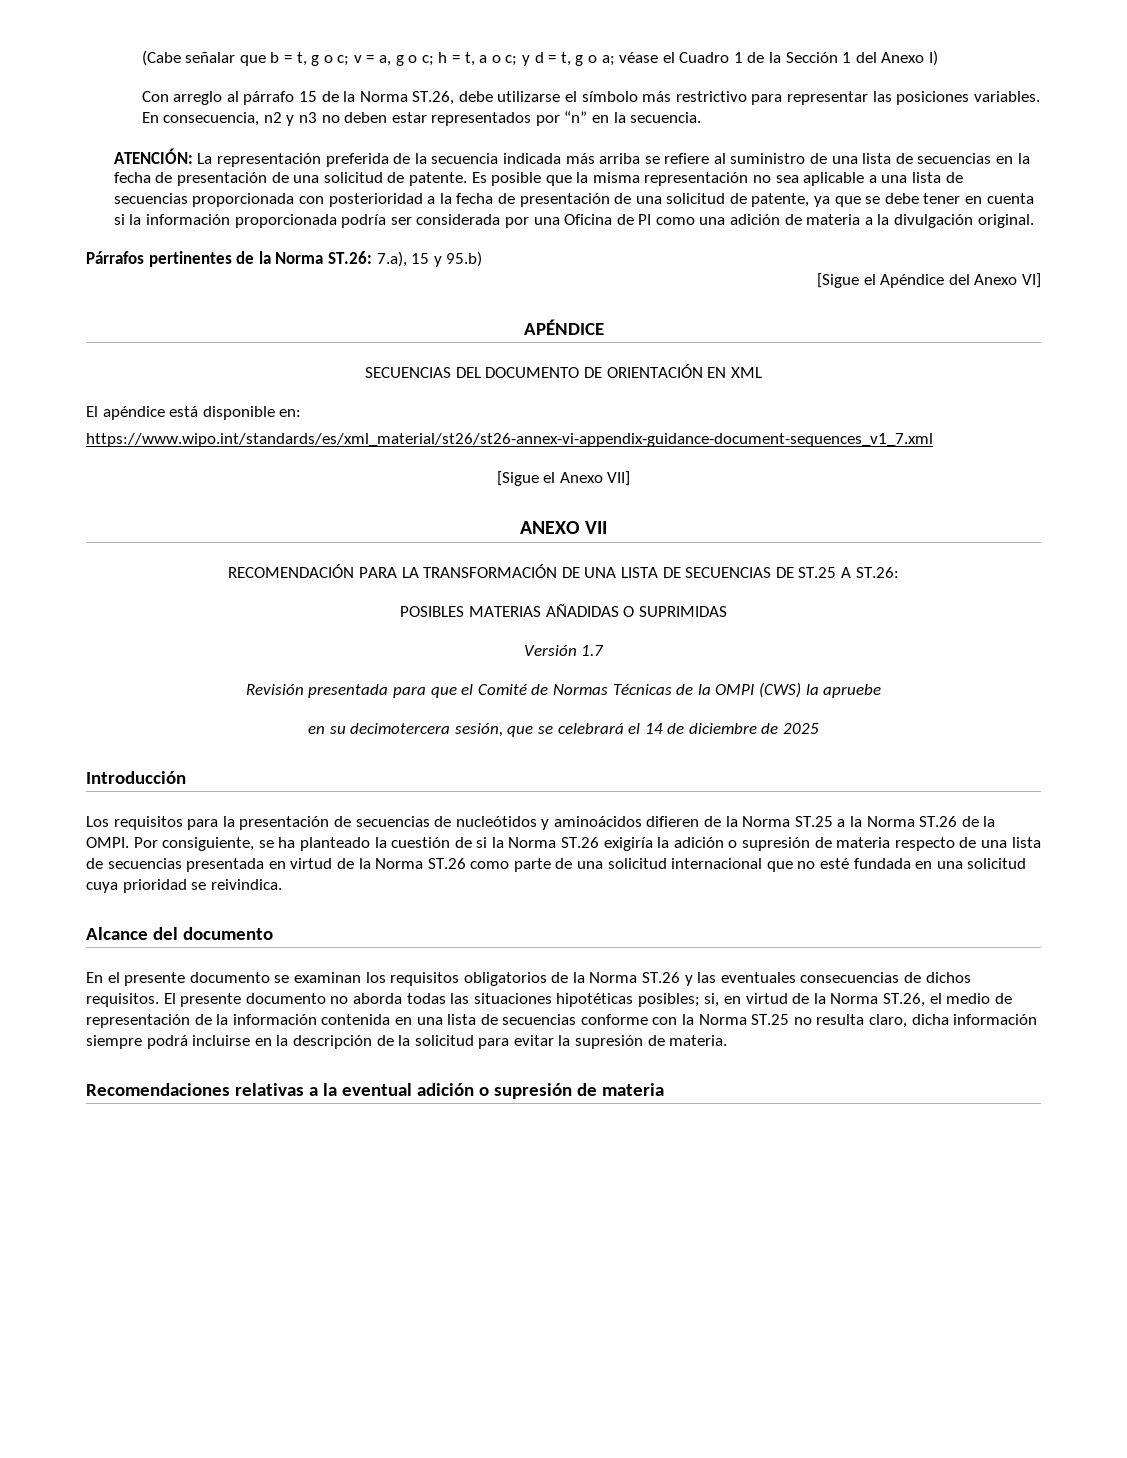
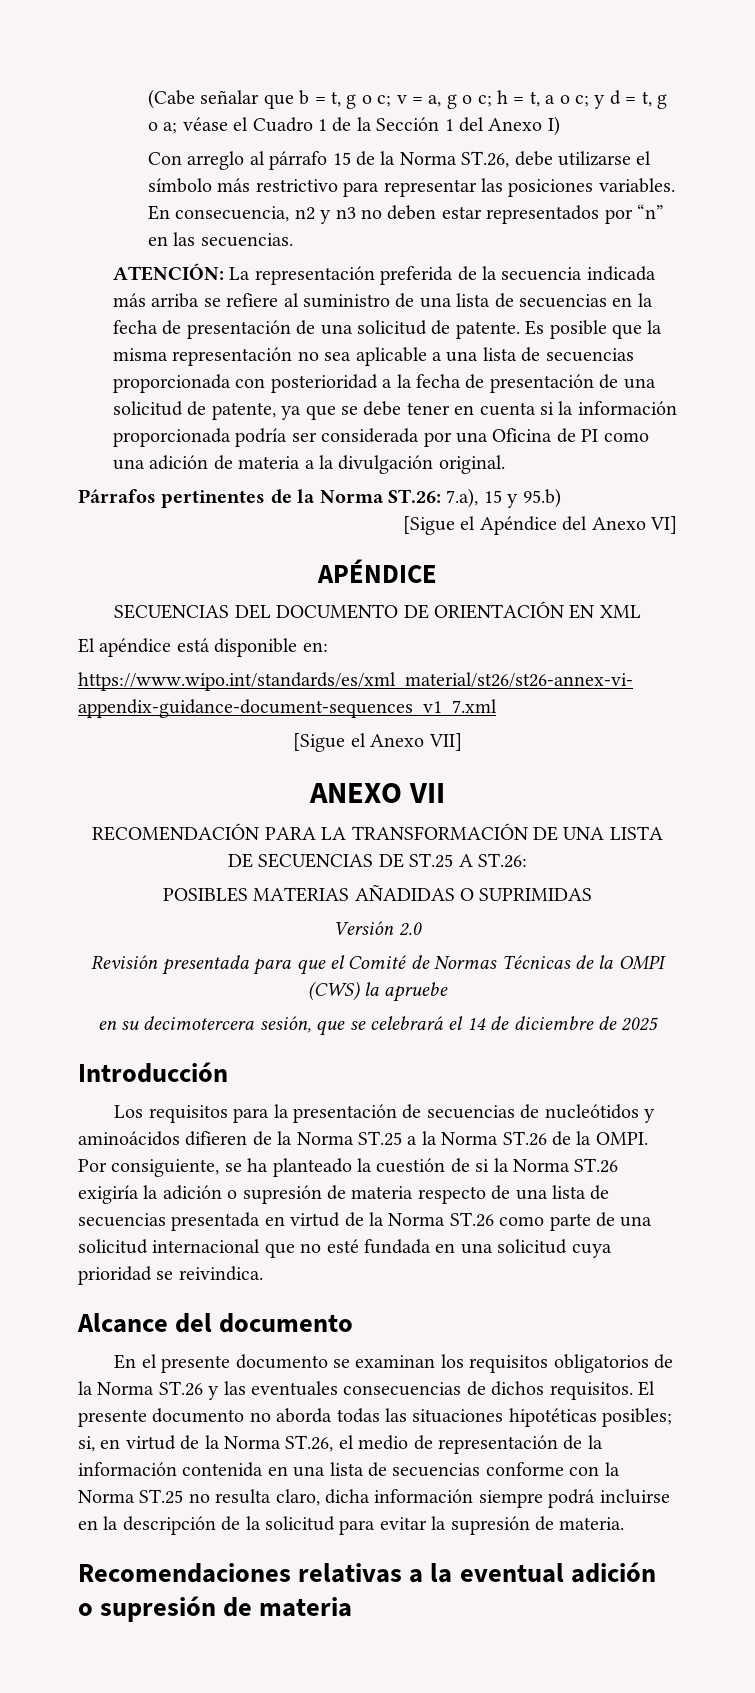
- En consecuencia, n2 y n3 no deben estar representados por “n” en la secuencia.
+ En consecuencia, n2 y n3 no deben estar representados por “n” en las secuencias.
- Versión 1.7
+ Versión 2.0

